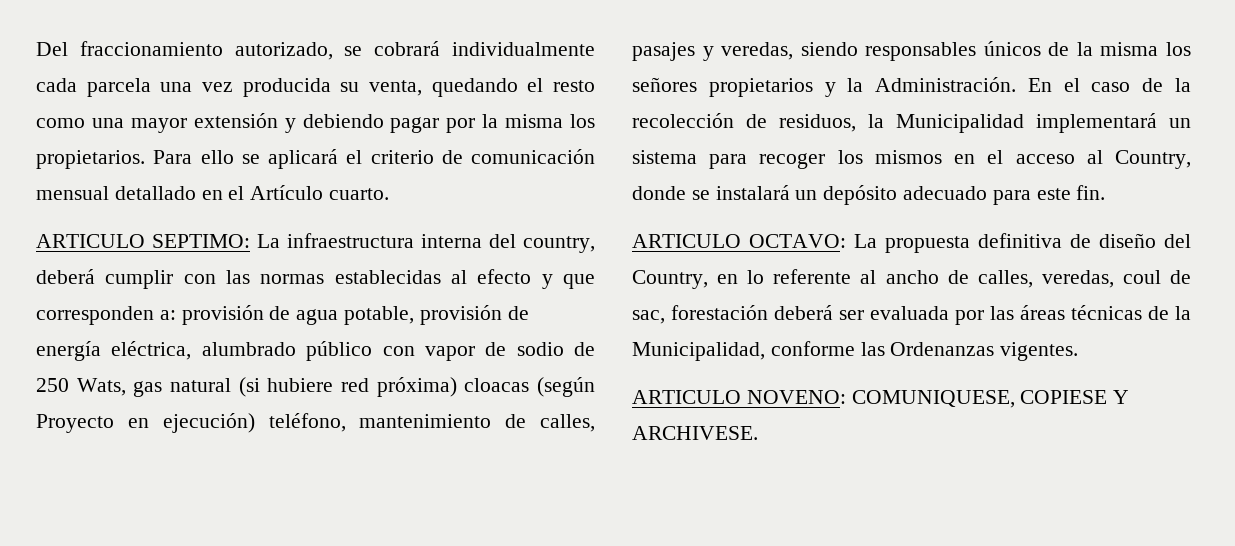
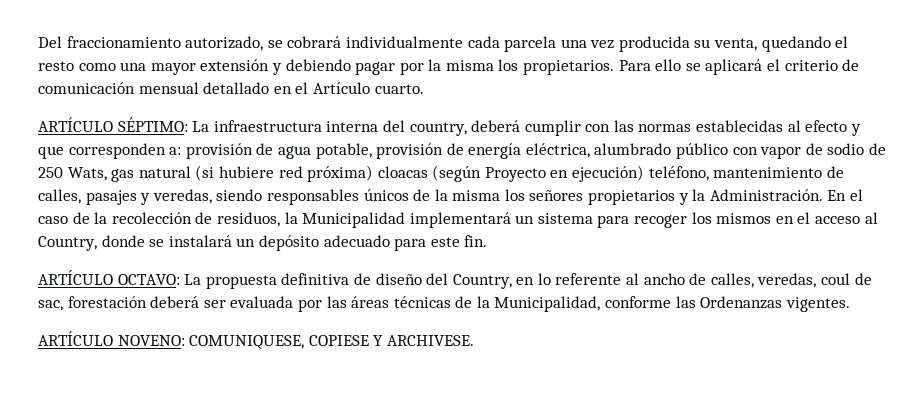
- ARTICULO SEPTIMO:
+ ARTÍCULO SÉPTIMO:
- ARTICULO OCTAVO: La propuesta definitiva de diseño del Country, en lo referente al ancho de calles, veredas, coul de sac, forestación deberá ser evaluada por las áreas técnicas de la Municipalidad, conforme las Ordenanzas vigentes.
+ ARTÍCULO OCTAVO: La propuesta definitiva de diseño del Country, en lo referente al ancho de calles, veredas, coul de sac, forestación deberá ser evaluada por las áreas técnicas de la Municipalidad, conforme las Ordenanzas vigentes.
- ARTICULO NOVENO: COMUNIQUESE, COPIESE Y ARCHIVESE.
+ ARTÍCULO NOVENO: COMUNIQUESE, COPIESE Y ARCHIVESE.

